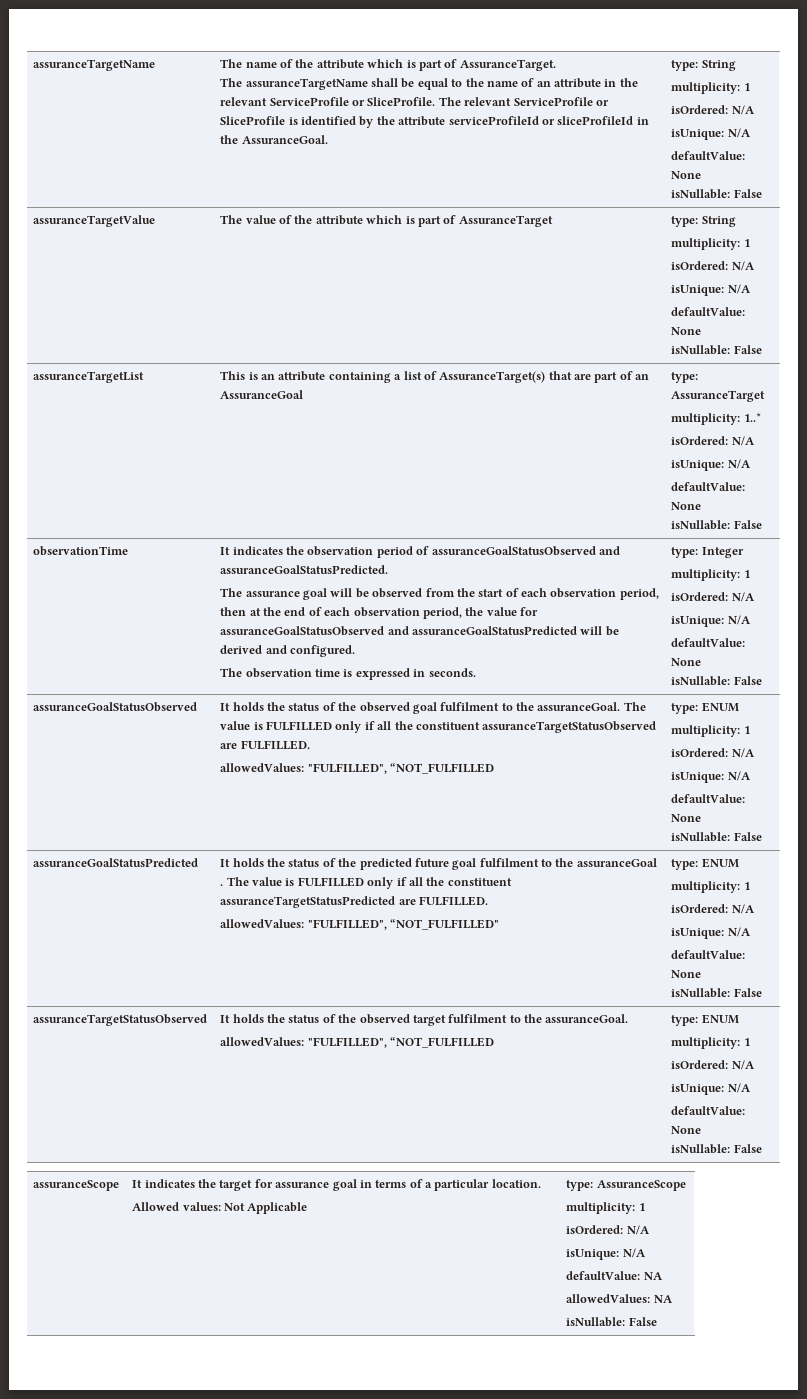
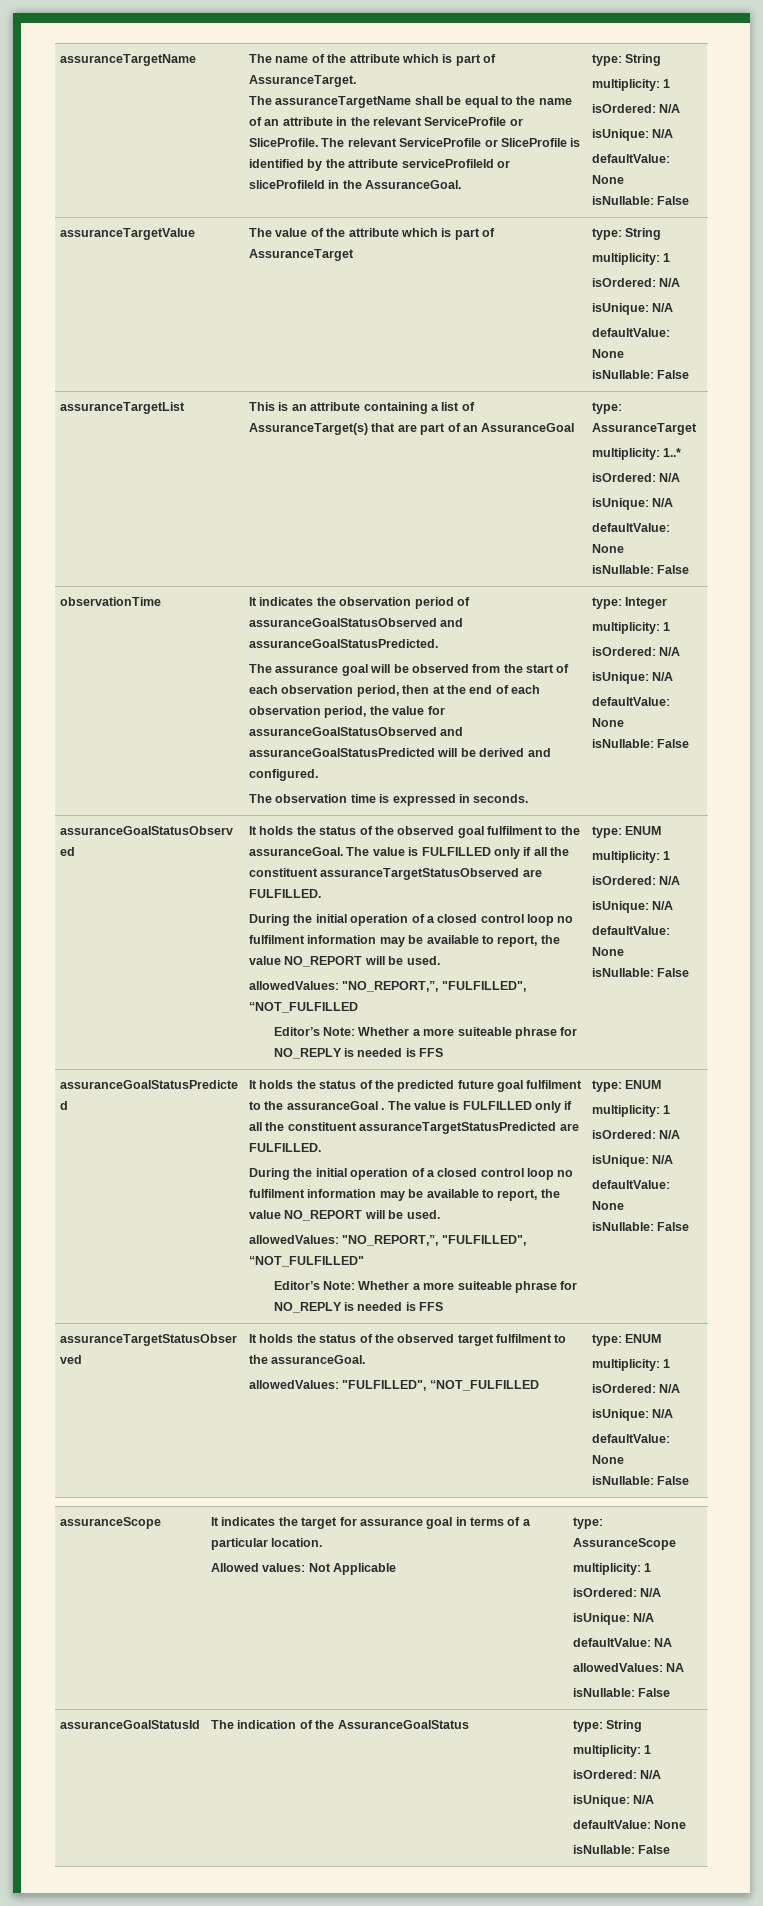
  The value is FULFILLED only if all the constituent assuranceTargetStatusObserved are FULFILLED.
- allowedValues: "FULFILLED", “NOT_FULFILLED
+ During the initial operation of a closed control loop no fulfilment information may be available to report, the value NO_REPORT will be used.
+ allowedValues: "NO_REPORT,”, "FULFILLED", “NOT_FULFILLED
+ Editor’s Note: Whether a more suiteable phrase for NO_REPLY is needed is FFS
  The value is FULFILLED only if all the constituent assuranceTargetStatusPredicted are FULFILLED.
- allowedValues: "FULFILLED", “NOT_FULFILLED"
+ During the initial operation of a closed control loop no fulfilment information may be available to report, the value NO_REPORT will be used.
+ allowedValues: "NO_REPORT,”, "FULFILLED", “NOT_FULFILLED"
+ Editor’s Note: Whether a more suiteable phrase for NO_REPLY is needed is FFS
+ assuranceGoalStatusId | The indication of the AssuranceGoalStatus | type: String
+ multiplicity: 1
+ isOrdered: N/A
+ isUnique: N/A
+ defaultValue: None
+ isNullable: False

